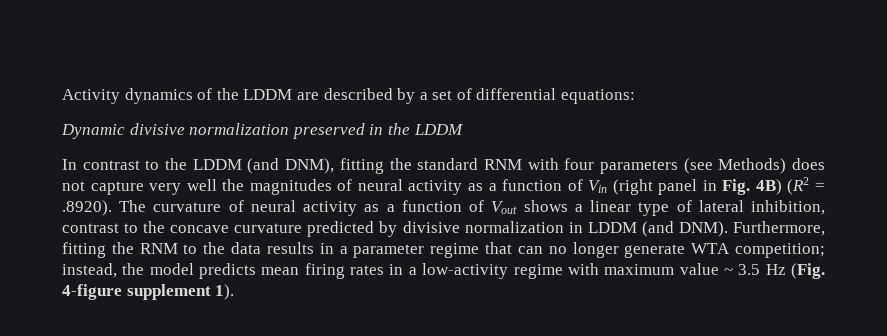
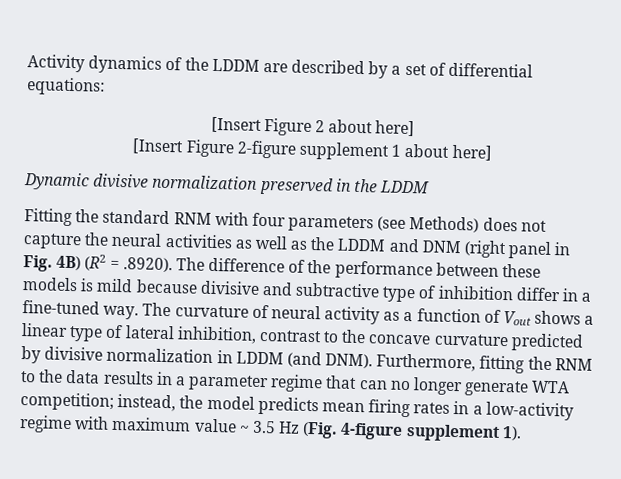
+ [Insert Figure 2 about here]
+ [Insert Figure 2-figure supplement 1 about here]
- In contrast to the LDDM (and DNM), fitting the standard RNM with four parameters (see Methods) does not capture very well the magnitudes of neural activity as a function of Vin (right panel in Fig. 4B) (R2 = .8920). The curvature of neural activity as a function of Vout shows a linear type of lateral inhibition, contrast to the concave curvature predicted by divisive normalization in LDDM (and DNM).
+ Fitting the standard RNM with four parameters (see Methods) does not capture the neural activities as well as the LDDM and DNM (right panel in Fig. 4B) (R2 = .8920). The difference of the performance between these models is mild because divisive and subtractive type of inhibition differ in a fine-tuned way. The curvature of neural activity as a function of Vout shows a linear type of lateral inhibition, contrast to the concave curvature predicted by divisive normalization in LDDM (and DNM).

